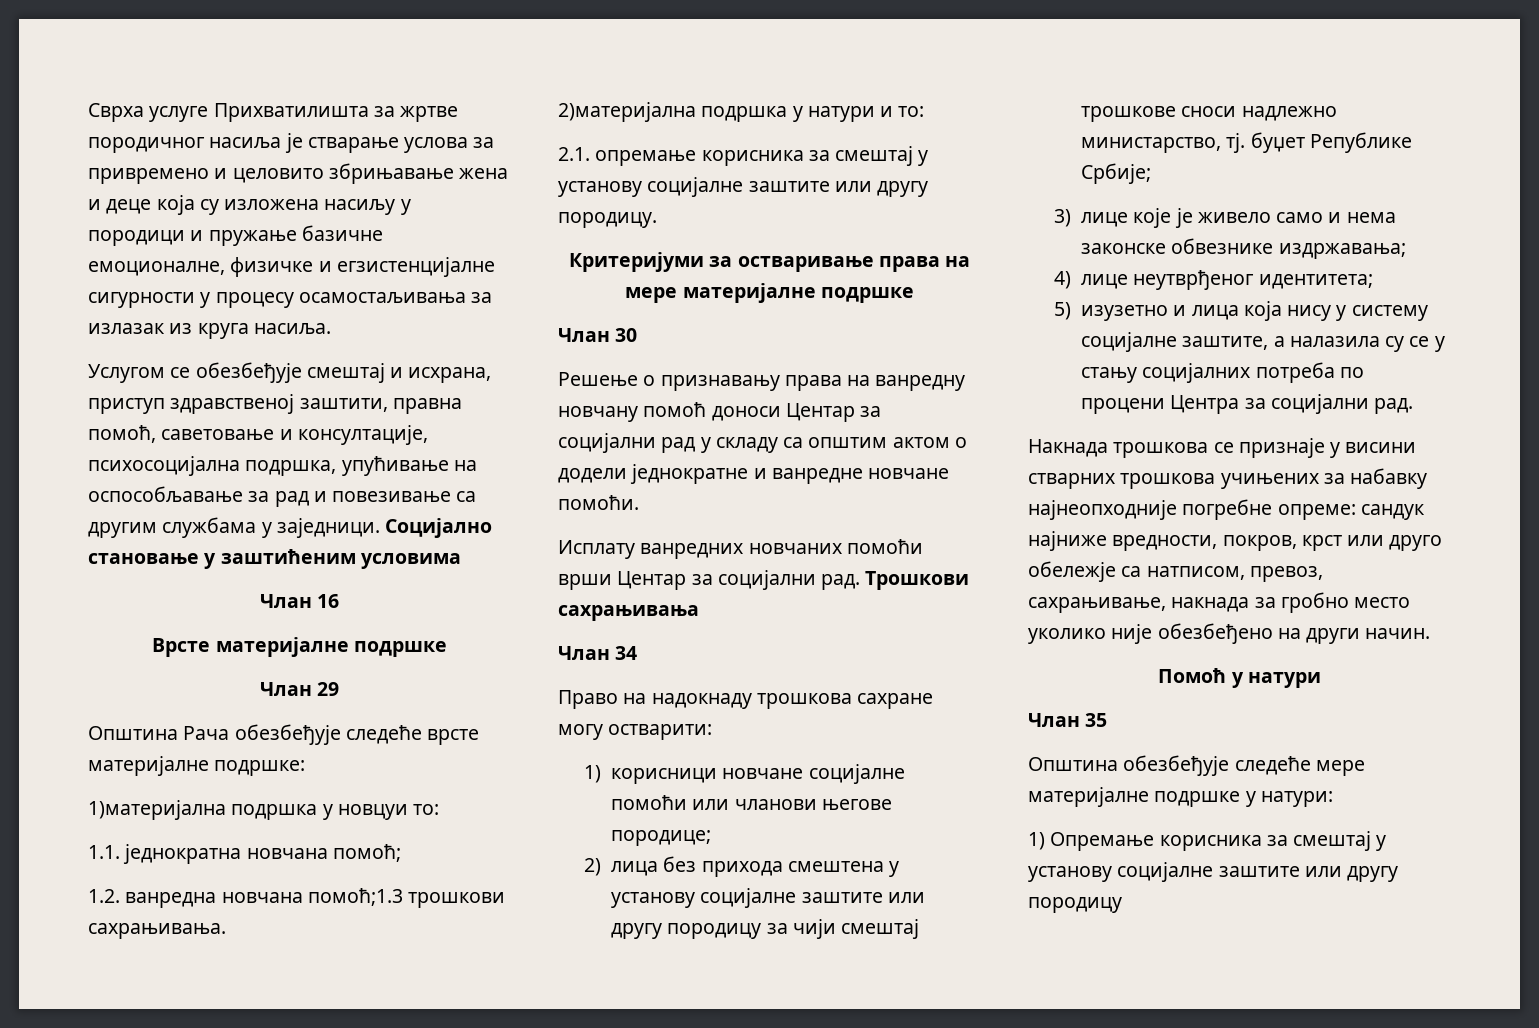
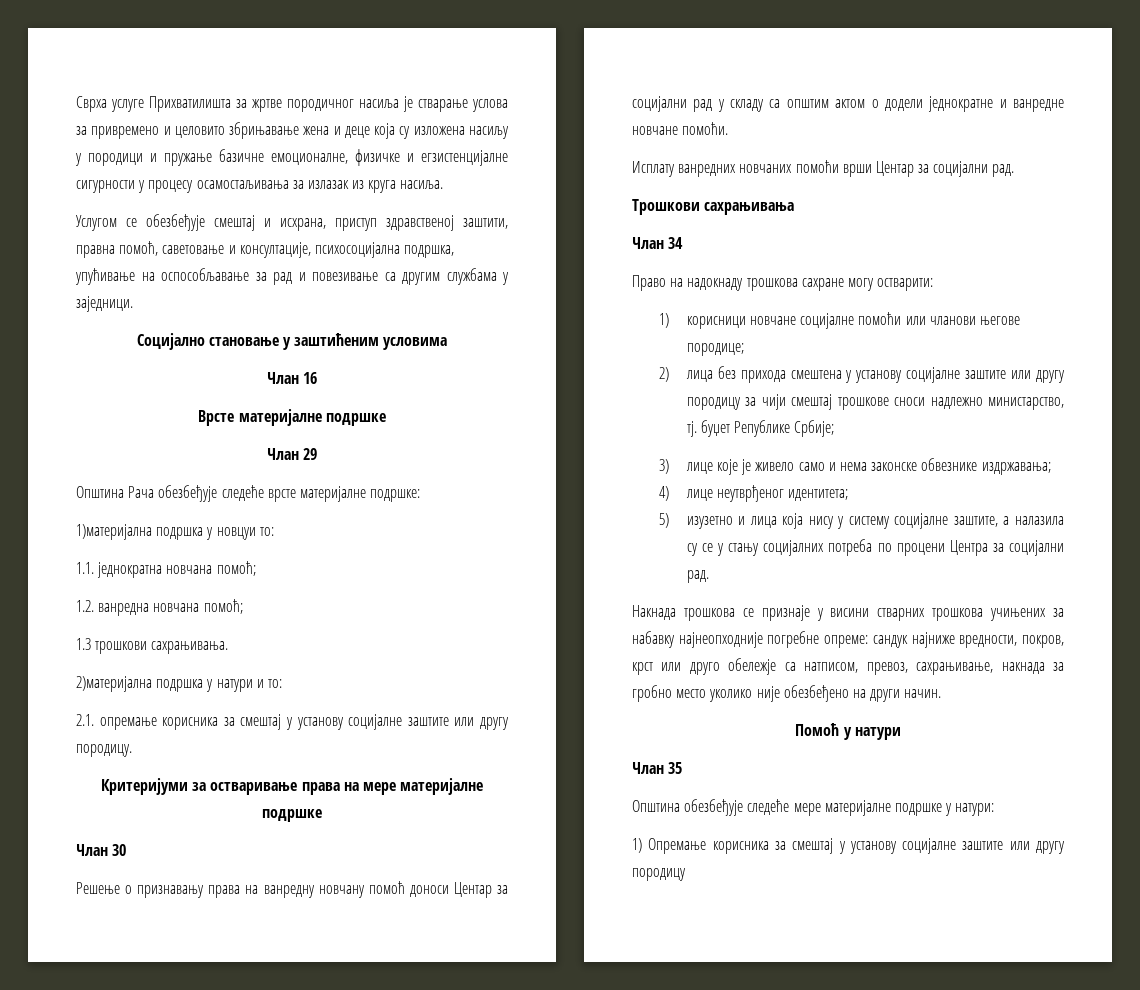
- Услугом се обезбеђује смештај и исхрана, приступ здравственој заштити, правна помоћ, саветовање и консултације, психосоцијална подршка, упућивање на оспособљавање за рад и повезивање са другим службама у заједници. Социјално становање у заштићеним условима
+ Услугом се обезбеђује смештај и исхрана, приступ здравственој заштити, правна помоћ, саветовање и консултације, психосоцијална подршка, упућивање на оспособљавање за рад и повезивање са другим службама у заједници.
+ Социјално становање у заштићеним условима
- 1.2. ванредна новчана помоћ;1.3 трошкови сахрањивања.
+ 1.2. ванредна новчана помоћ;
+ 1.3 трошкови сахрањивања.
- Исплату ванредних новчаних помоћи врши Центар за социјални рад. Трошкови сахрањивања
+ Исплату ванредних новчаних помоћи врши Центар за социјални рад.
+ Трошкови сахрањивања

